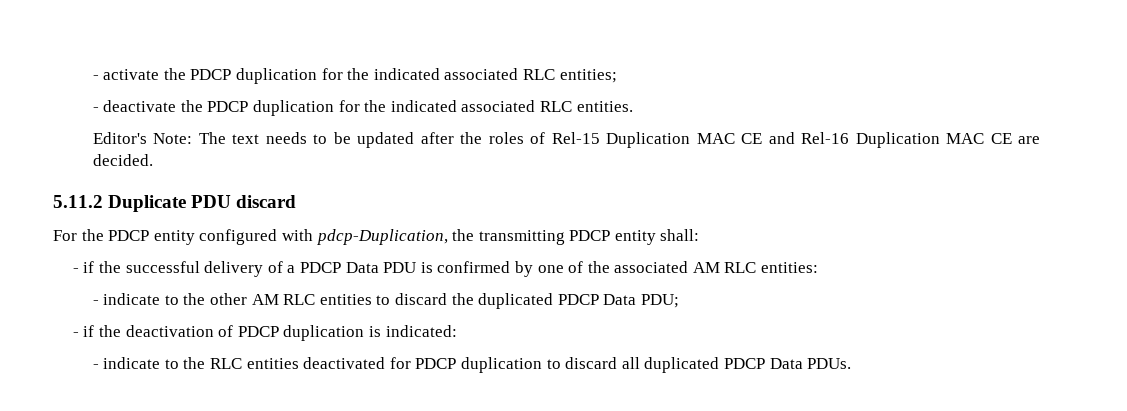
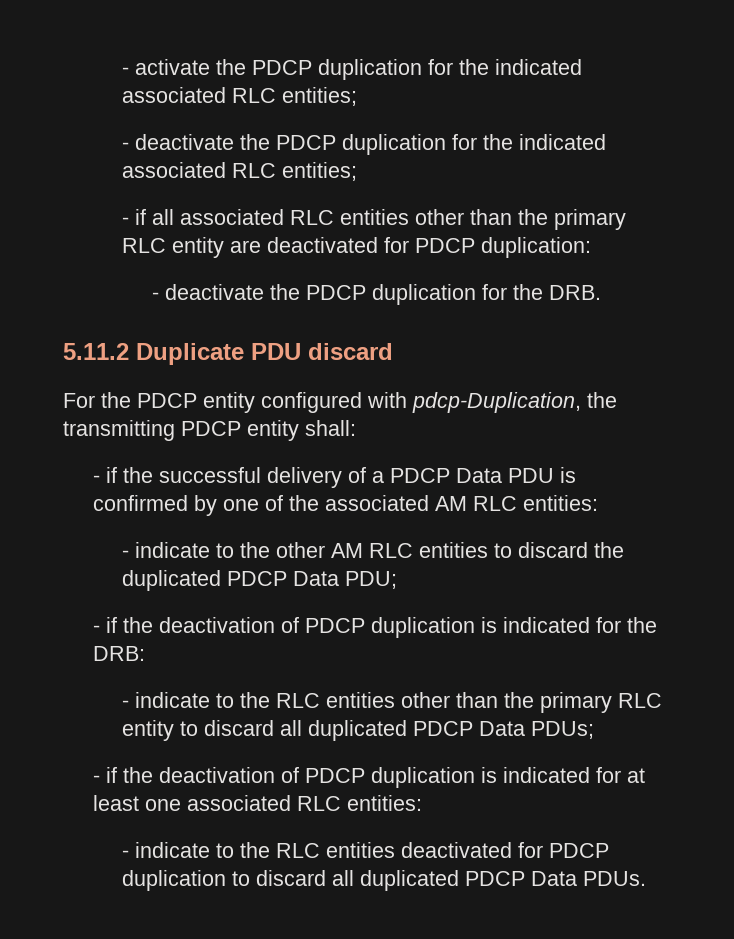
- - deactivate the PDCP duplication for the indicated associated RLC entities.
- Editor's Note: The text needs to be updated after the roles of Rel-15 Duplication MAC CE and Rel-16 Duplication MAC CE are decided.
+ - deactivate the PDCP duplication for the indicated associated RLC entities;
+ - if all associated RLC entities other than the primary RLC entity are deactivated for PDCP duplication:
+ - deactivate the PDCP duplication for the DRB.
- - if the deactivation of PDCP duplication is indicated:
+ - if the deactivation of PDCP duplication is indicated for the DRB:
+ - indicate to the RLC entities other than the primary RLC entity to discard all duplicated PDCP Data PDUs;
+ - if the deactivation of PDCP duplication is indicated for at least one associated RLC entities:

